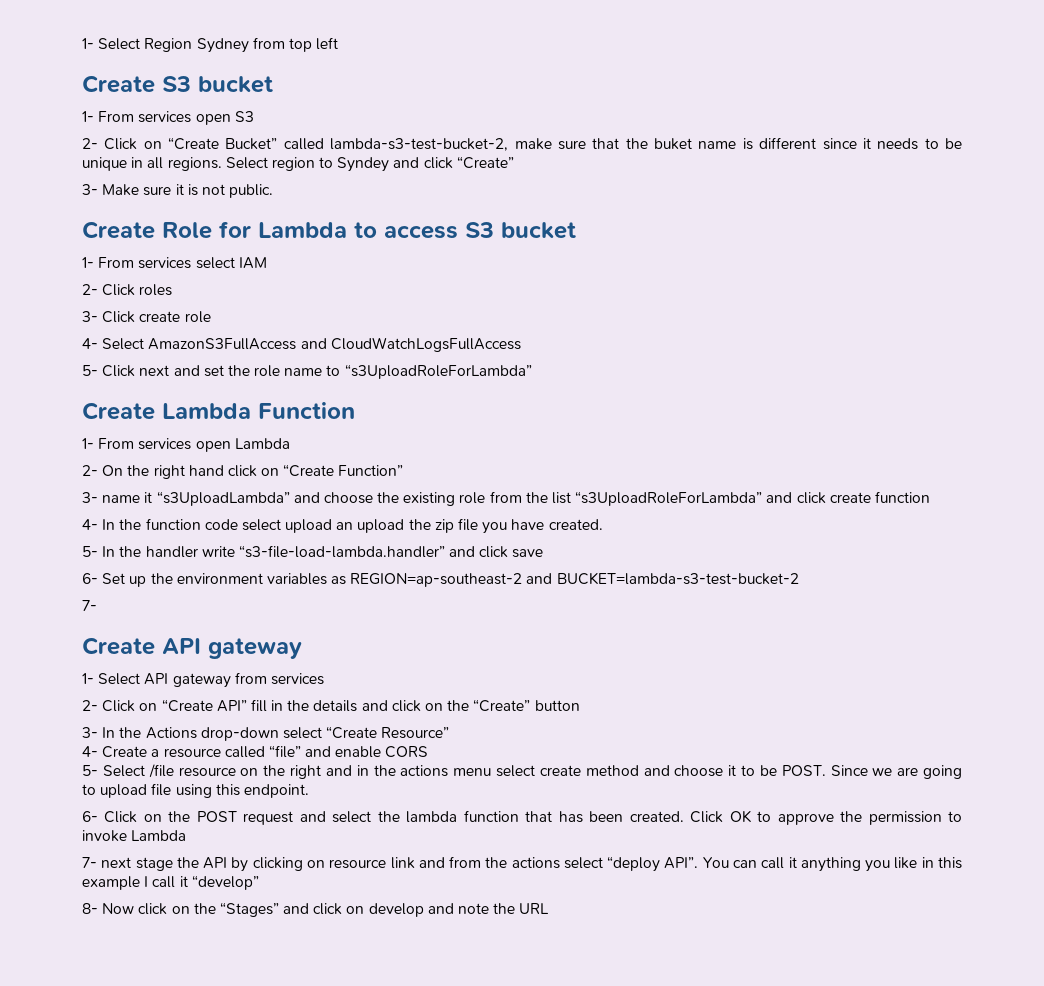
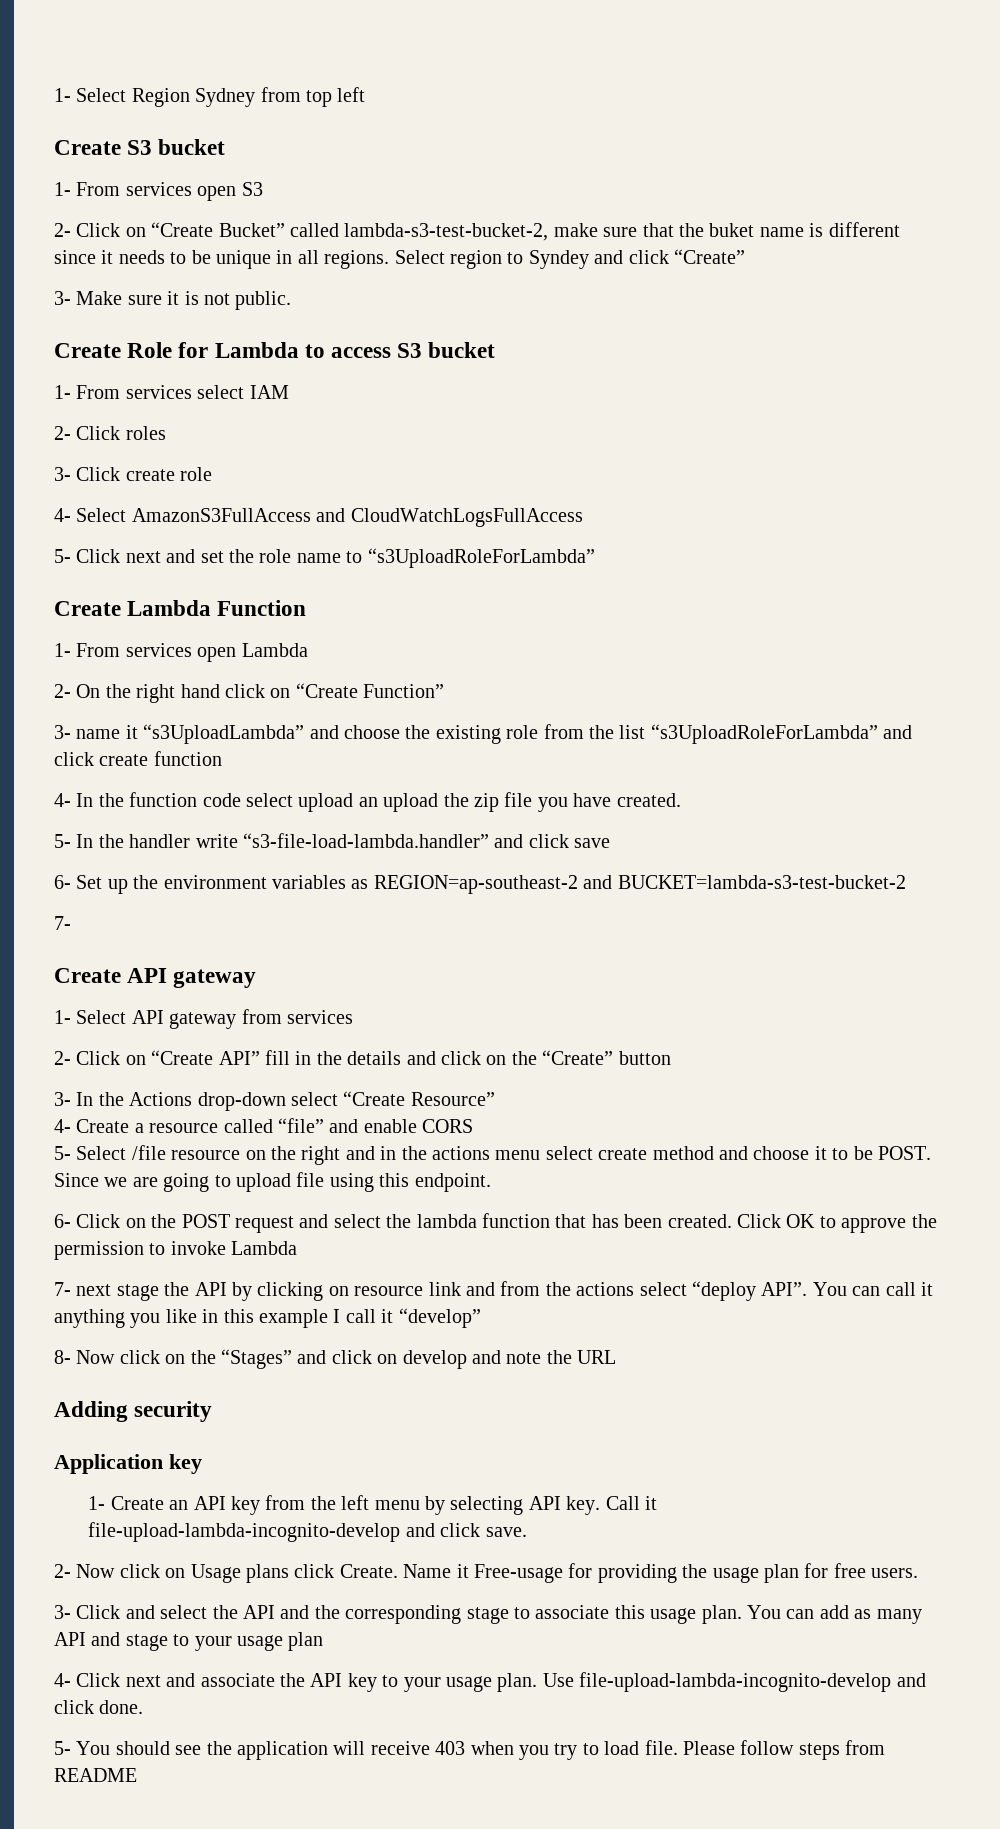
+ Adding security
+ Application key
+ 1- Create an API key from the left menu by selecting API key. Call it file-upload-lambda-incognito-develop and click save.
+ 2- Now click on Usage plans click Create. Name it Free-usage for providing the usage plan for free users.
+ 3- Click and select the API and the corresponding stage to associate this usage plan. You can add as many API and stage to your usage plan
+ 4- Click next and associate the API key to your usage plan. Use file-upload-lambda-incognito-develop and click done.
+ 5- You should see the application will receive 403 when you try to load file. Please follow steps from README

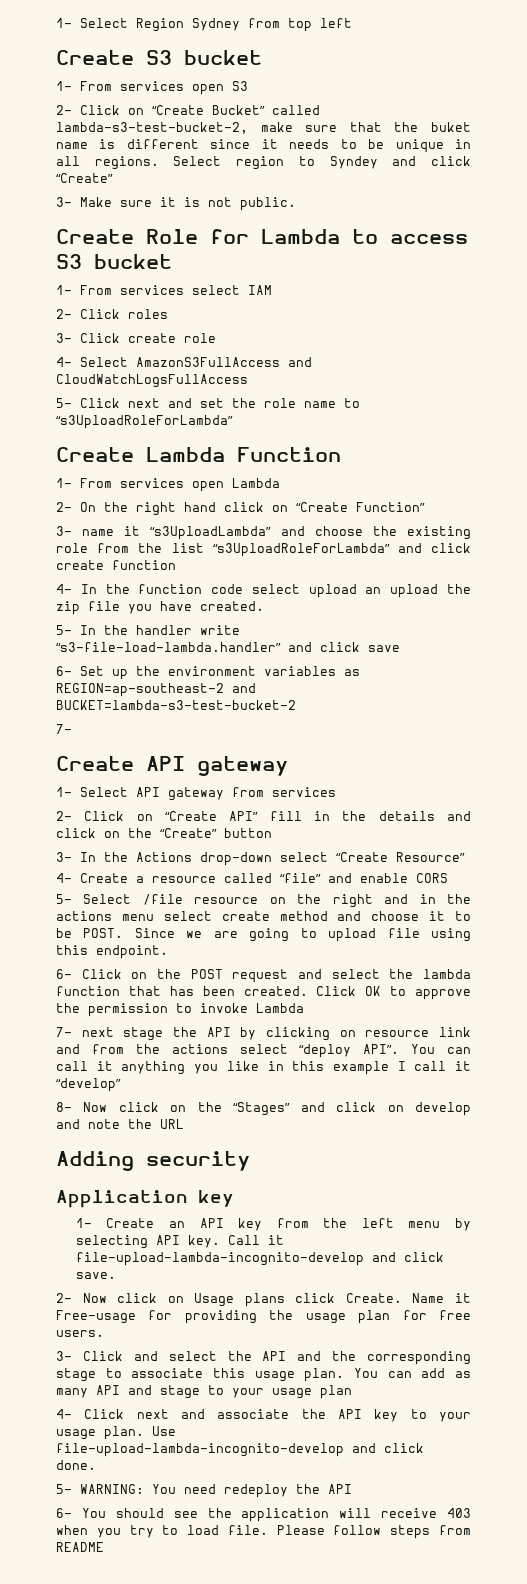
- 5- You should see the application will receive 403 when you try to load file.
+ 5- WARNING: You need redeploy the API
+ 6- You should see the application will receive 403 when you try to load file.

